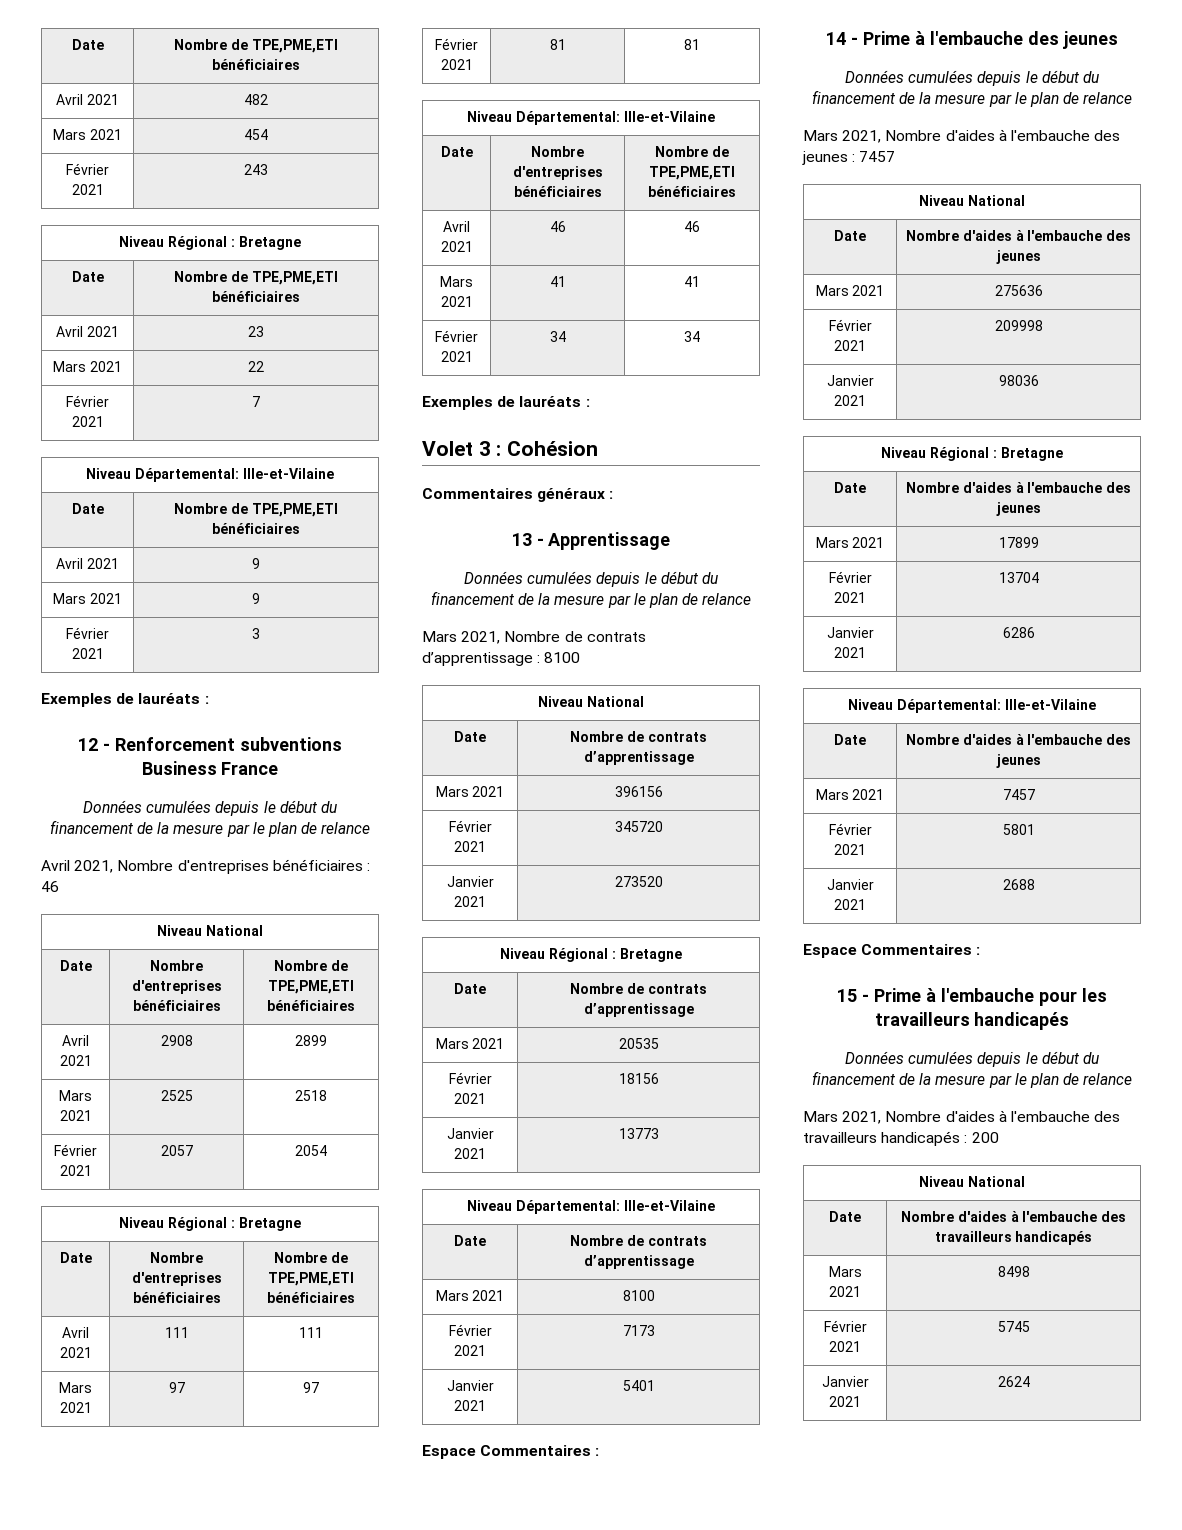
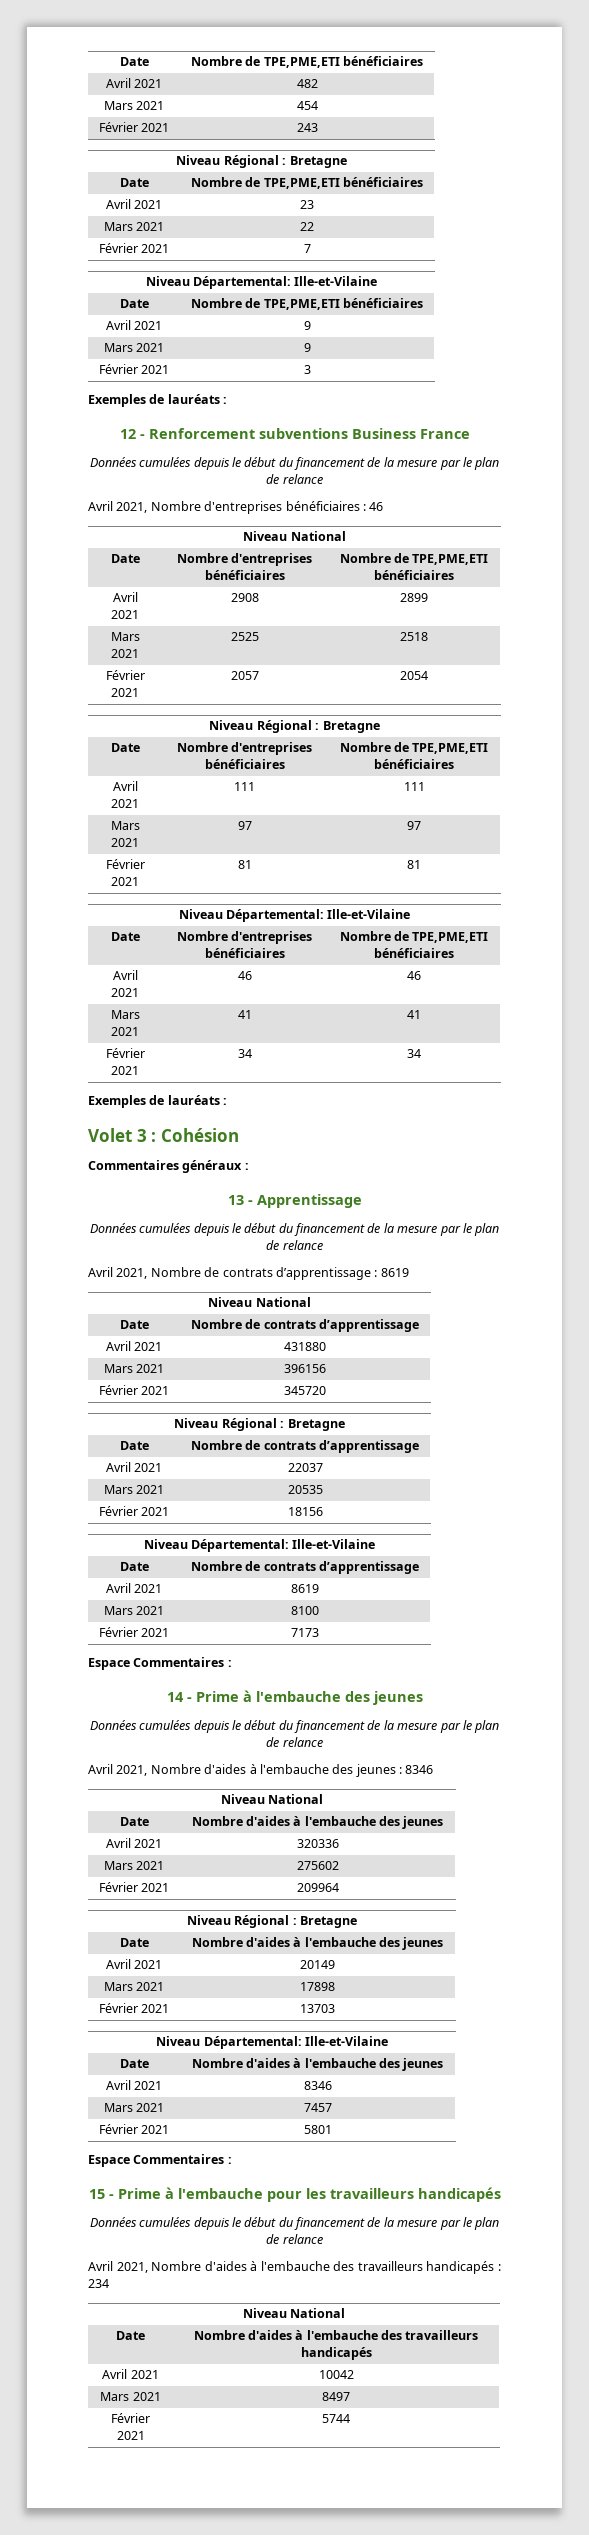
- Mars 2021, Nombre de contrats d’apprentissage : 8100
+ Avril 2021, Nombre de contrats d’apprentissage : 8619
+ Avril 2021 | 431880
- Janvier 2021 | 273520
+ Avril 2021 | 22037
- Janvier 2021 | 13773
+ Avril 2021 | 8619
- Janvier 2021 | 5401
- Mars 2021, Nombre d'aides à l'embauche des jeunes : 7457
+ Avril 2021, Nombre d'aides à l'embauche des jeunes : 8346
- Mars 2021 | 275636
- Février 2021 | 209998
- Janvier 2021 | 98036
+ Avril 2021 | 320336
+ Mars 2021 | 275602
+ Février 2021 | 209964
- Mars 2021 | 17899
- Février 2021 | 13704
- Janvier 2021 | 6286
+ Avril 2021 | 20149
+ Mars 2021 | 17898
+ Février 2021 | 13703
+ Avril 2021 | 8346
- Janvier 2021 | 2688
- Mars 2021, Nombre d'aides à l'embauche des travailleurs handicapés : 200
+ Avril 2021, Nombre d'aides à l'embauche des travailleurs handicapés : 234
- Mars 2021 | 8498
- Février 2021 | 5745
- Janvier 2021 | 2624
+ Avril 2021 | 10042
+ Mars 2021 | 8497
+ Février 2021 | 5744

